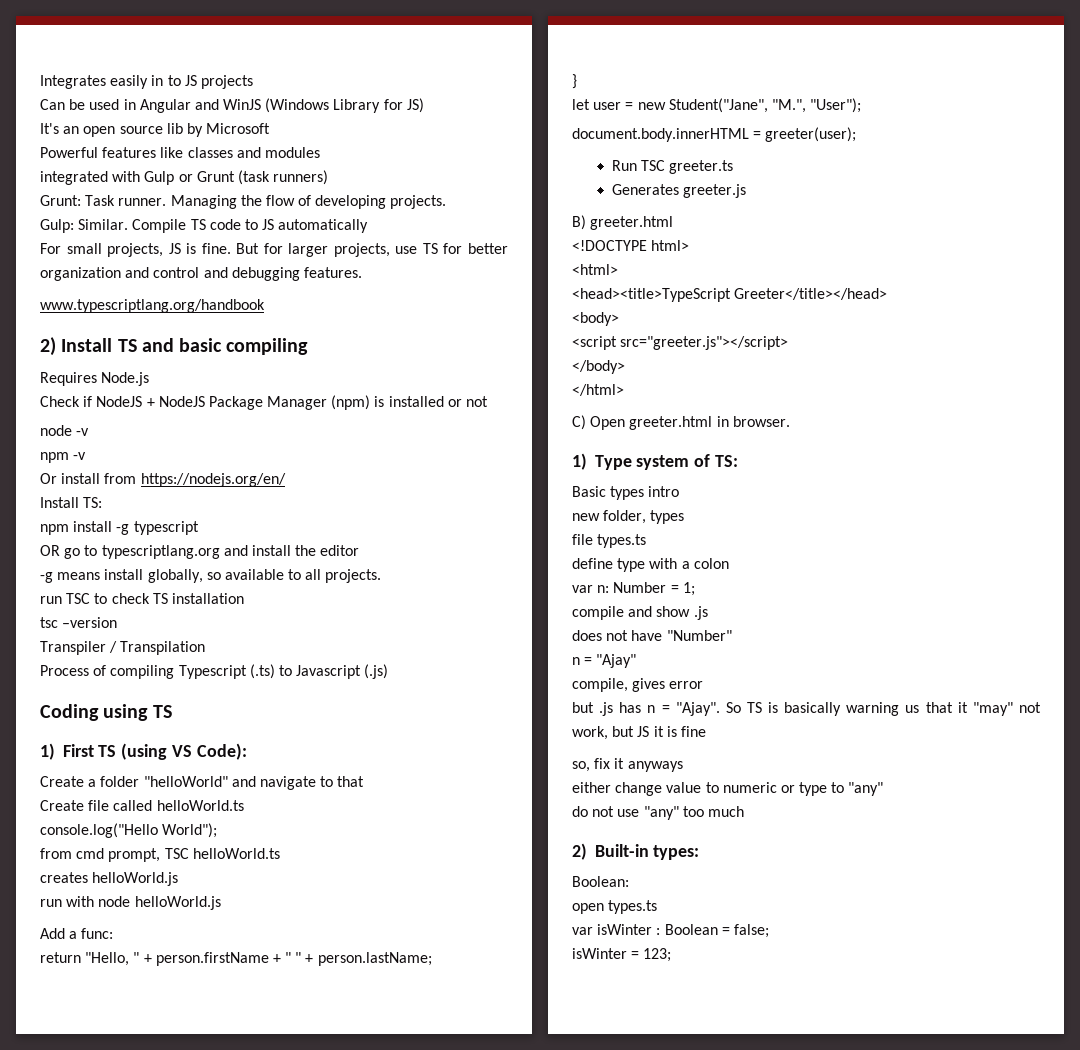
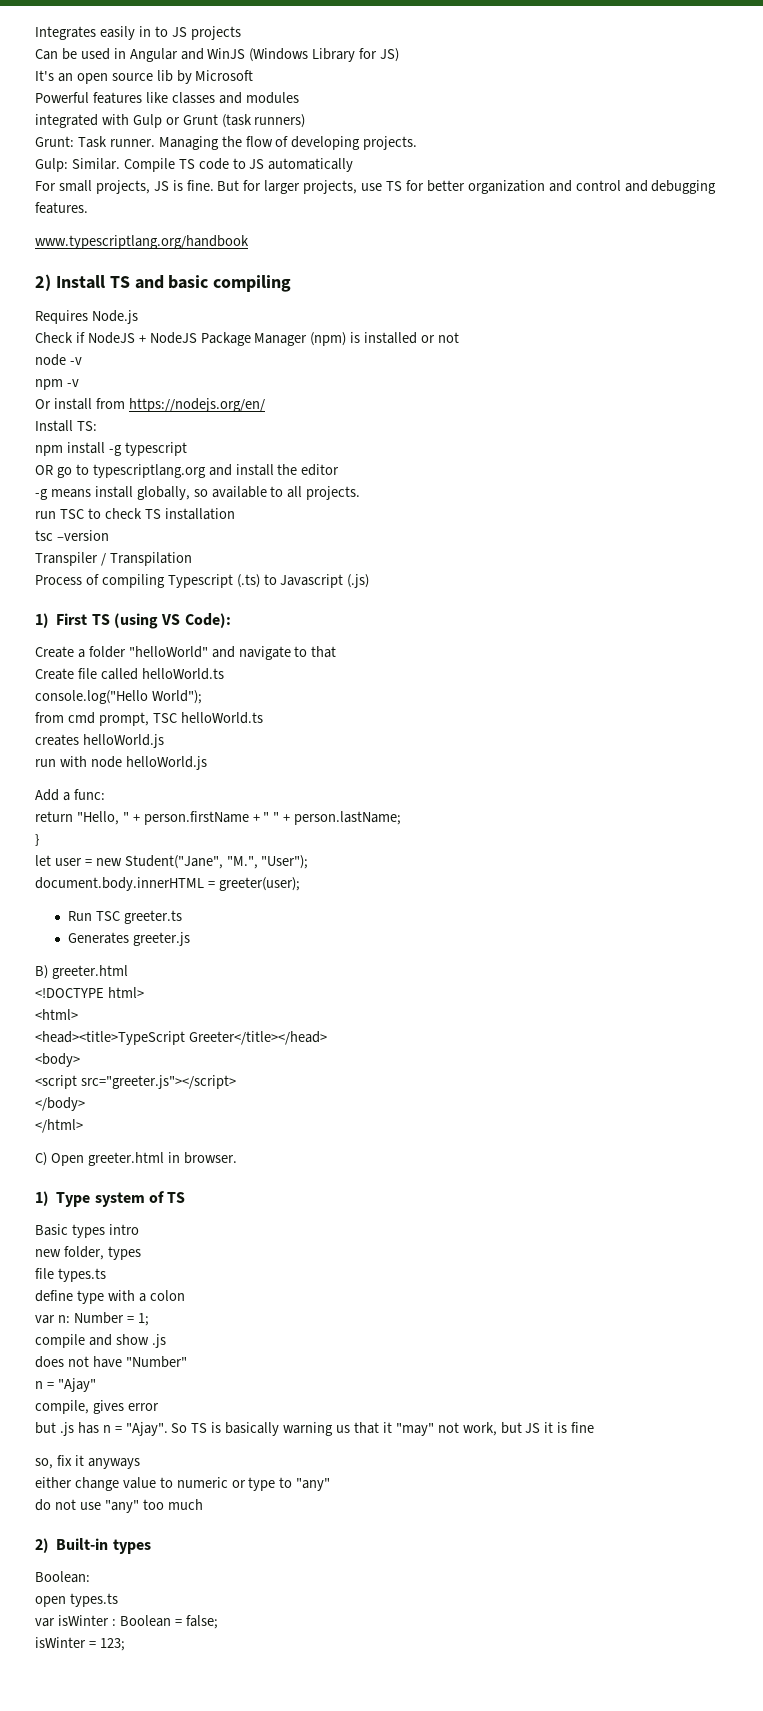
- Coding using TS
- 1) Type system of TS:
+ 1) Type system of TS
- 2) Built-in types:
+ 2) Built-in types

